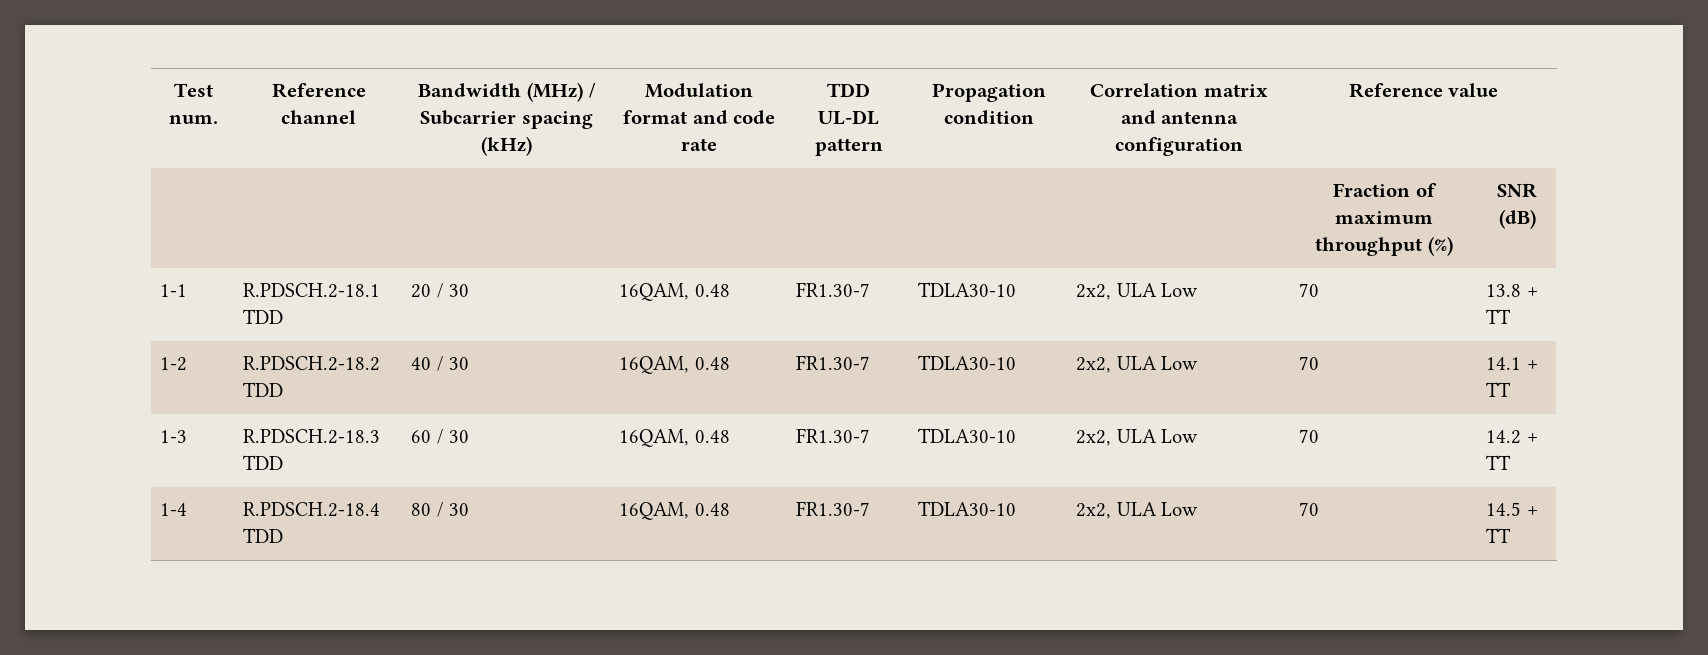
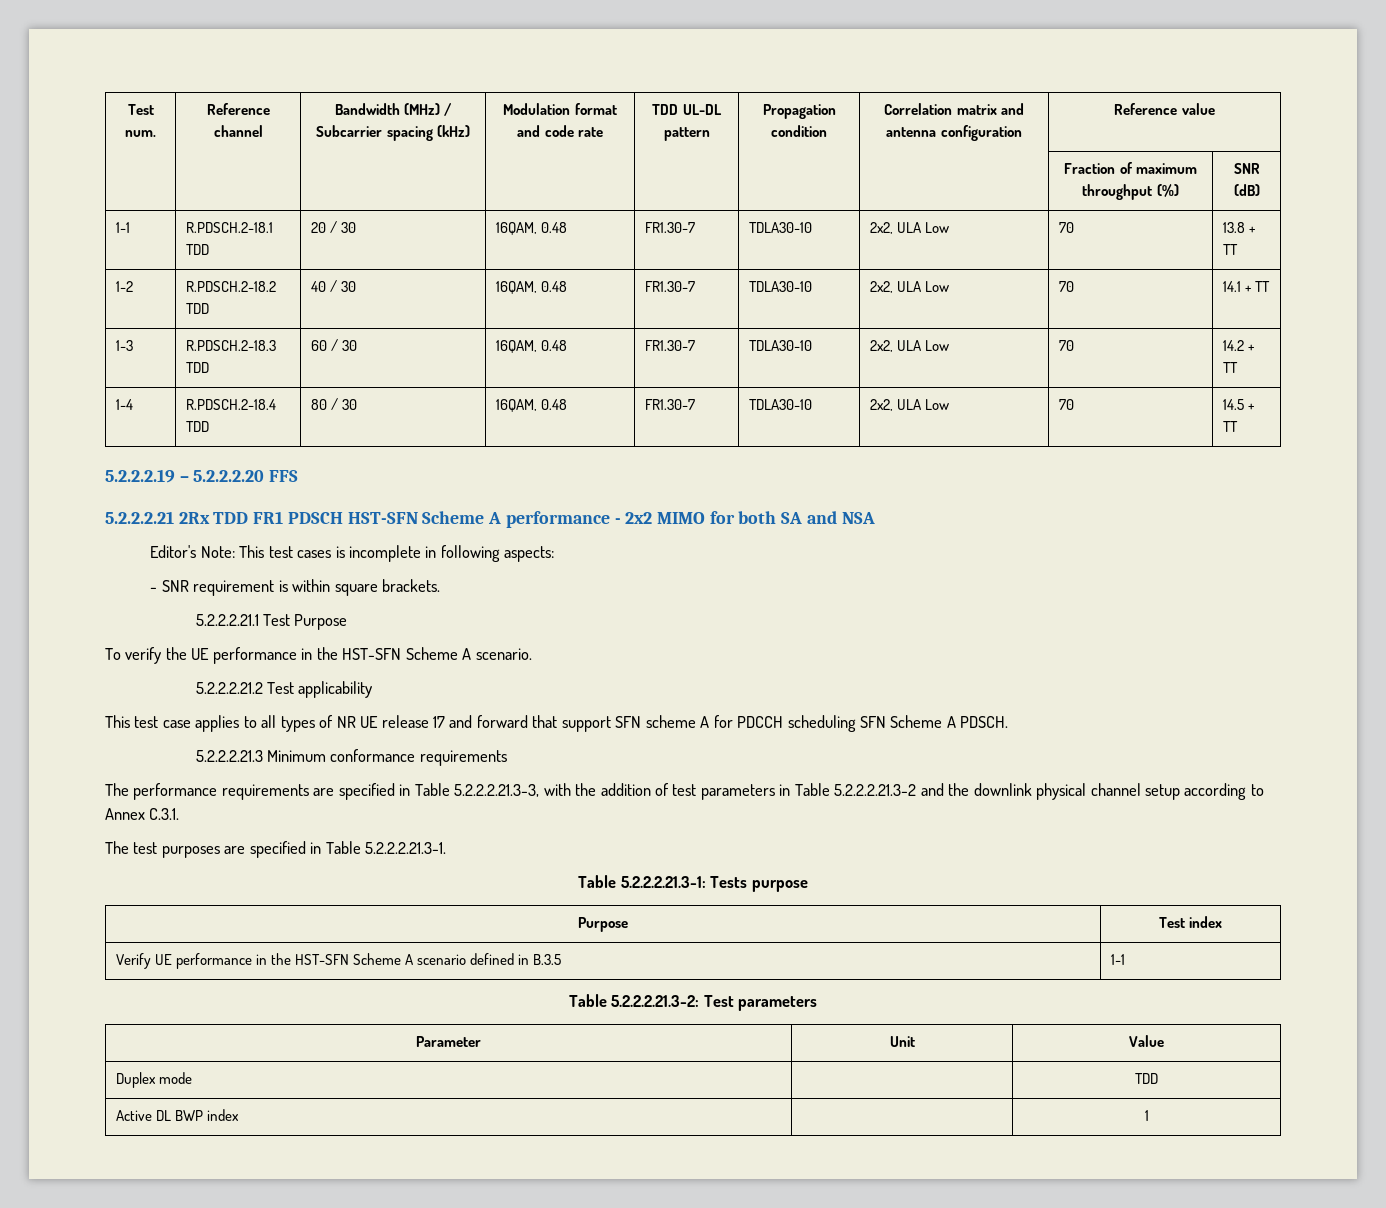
+ 5.2.2.2.19 – 5.2.2.2.20 FFS
+ 5.2.2.2.21 2Rx TDD FR1 PDSCH HST-SFN Scheme A performance - 2x2 MIMO for both SA and NSA
+ Editor's Note: This test cases is incomplete in following aspects:
+ - SNR requirement is within square brackets.
+ 5.2.2.2.21.1 Test Purpose
+ To verify the UE performance in the HST-SFN Scheme A scenario.
+ 5.2.2.2.21.2 Test applicability
+ This test case applies to all types of NR UE release 17 and forward that support SFN scheme A for PDCCH scheduling SFN Scheme A PDSCH.
+ 5.2.2.2.21.3 Minimum conformance requirements
+ The performance requirements are specified in Table 5.2.2.2.21.3-3, with the addition of test parameters in Table 5.2.2.2.21.3-2 and the downlink physical channel setup according to Annex C.3.1.
+ The test purposes are specified in Table 5.2.2.2.21.3-1.
+ Table 5.2.2.2.21.3-1: Tests purpose
+ Purpose | Test index
+ Verify UE performance in the HST-SFN Scheme A scenario defined in B.3.5 | 1-1
+ Table 5.2.2.2.21.3-2: Test parameters
+ Parameter | Unit | Value
+ Duplex mode | | TDD
+ Active DL BWP index | | 1

